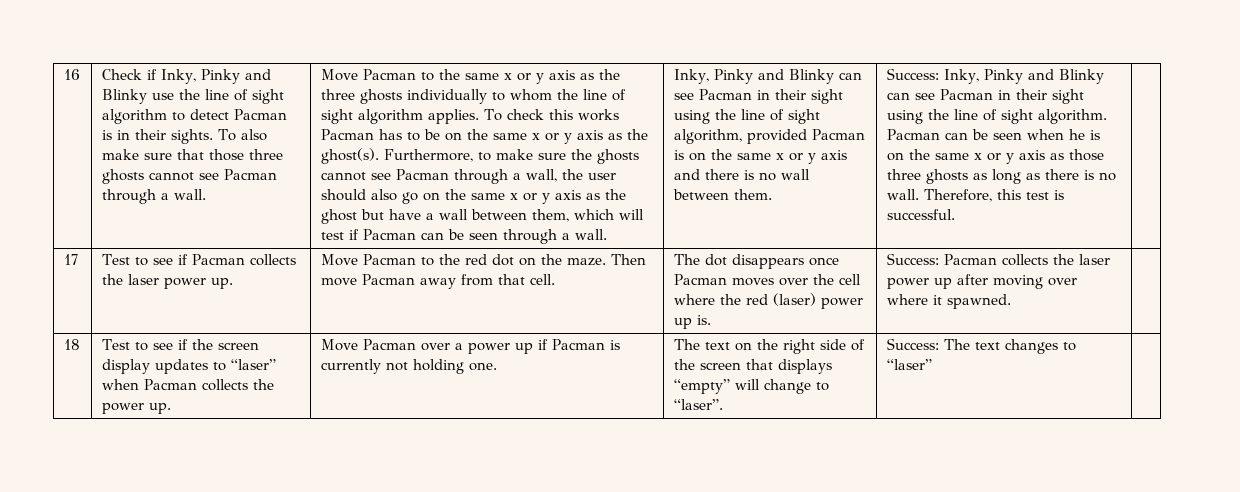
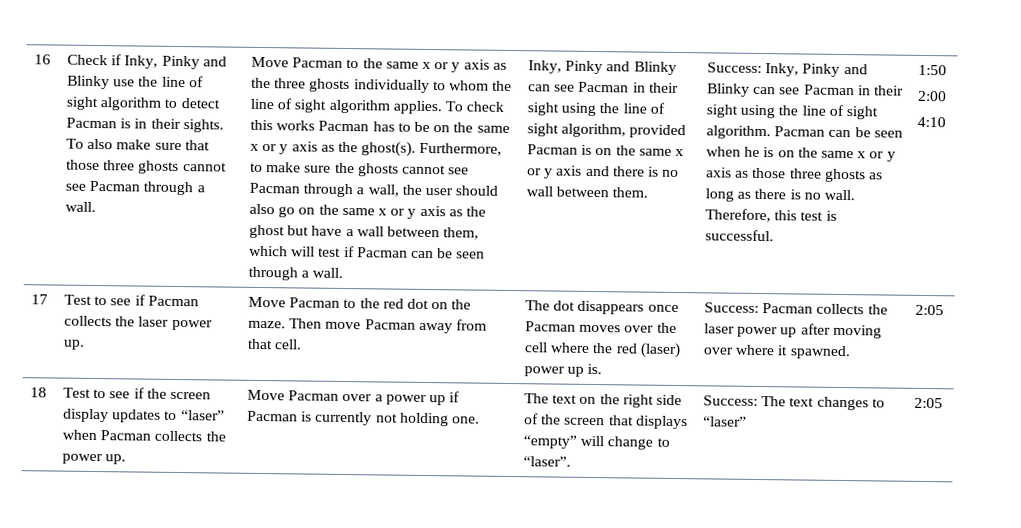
+ 1:50
+ 2:00
+ 4:10
- Success: Pacman collects the laser power up after moving over where it spawned.
+ Success: Pacman collects the laser power up after moving over where it spawned. | 2:05
- Success: The text changes to “laser”
+ Success: The text changes to “laser” | 2:05

